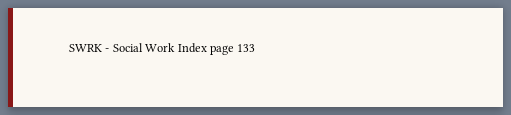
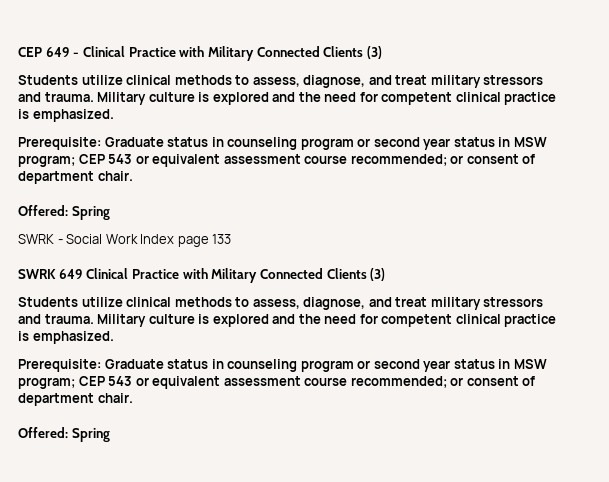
+ CEP 649 - Clinical Practice with Military Connected Clients (3)
+ Students utilize clinical methods to assess, diagnose, and treat military stressors and trauma. Military culture is explored and the need for competent clinical practice is emphasized.
+ Prerequisite: Graduate status in counseling program or second year status in MSW program; CEP 543 or equivalent assessment course recommended; or consent of department chair.
+ Offered: Spring
+ SWRK 649 Clinical Practice with Military Connected Clients (3)
+ Students utilize clinical methods to assess, diagnose, and treat military stressors and trauma. Military culture is explored and the need for competent clinical practice is emphasized.
+ Prerequisite: Graduate status in counseling program or second year status in MSW program; CEP 543 or equivalent assessment course recommended; or consent of department chair.
+ Offered: Spring

